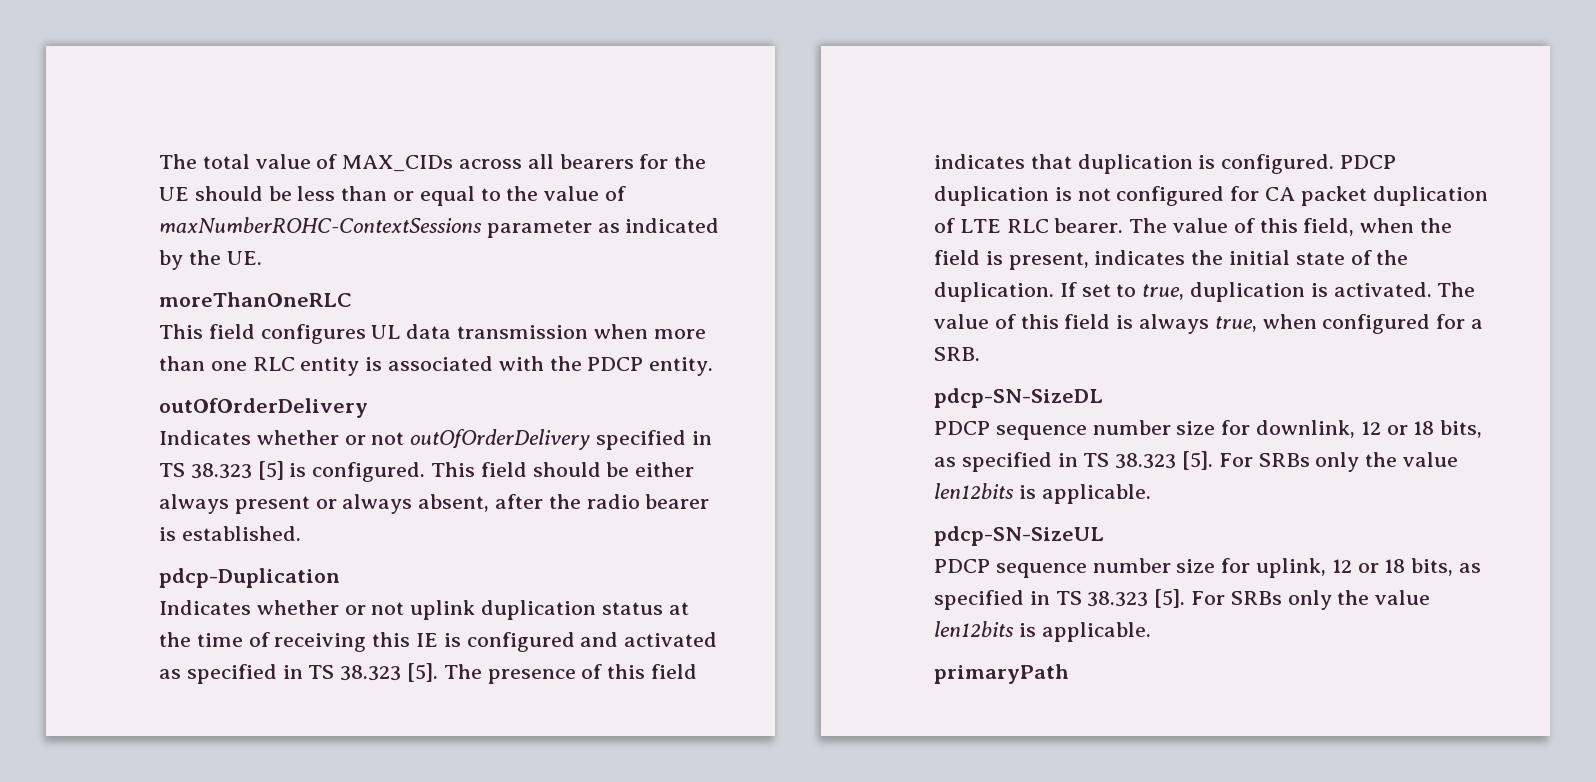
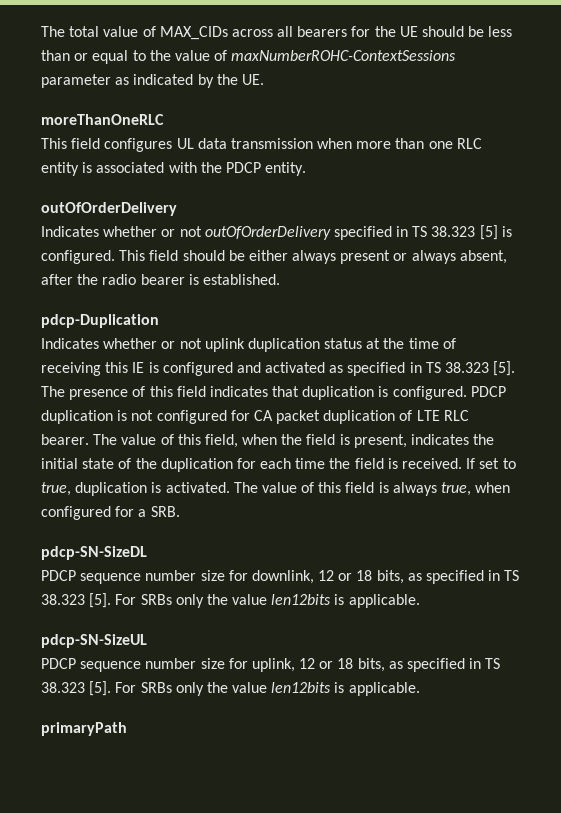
- The value of this field, when the field is present, indicates the initial state of the duplication.
+ The value of this field, when the field is present, indicates the initial state of the duplication for each time the field is received.

